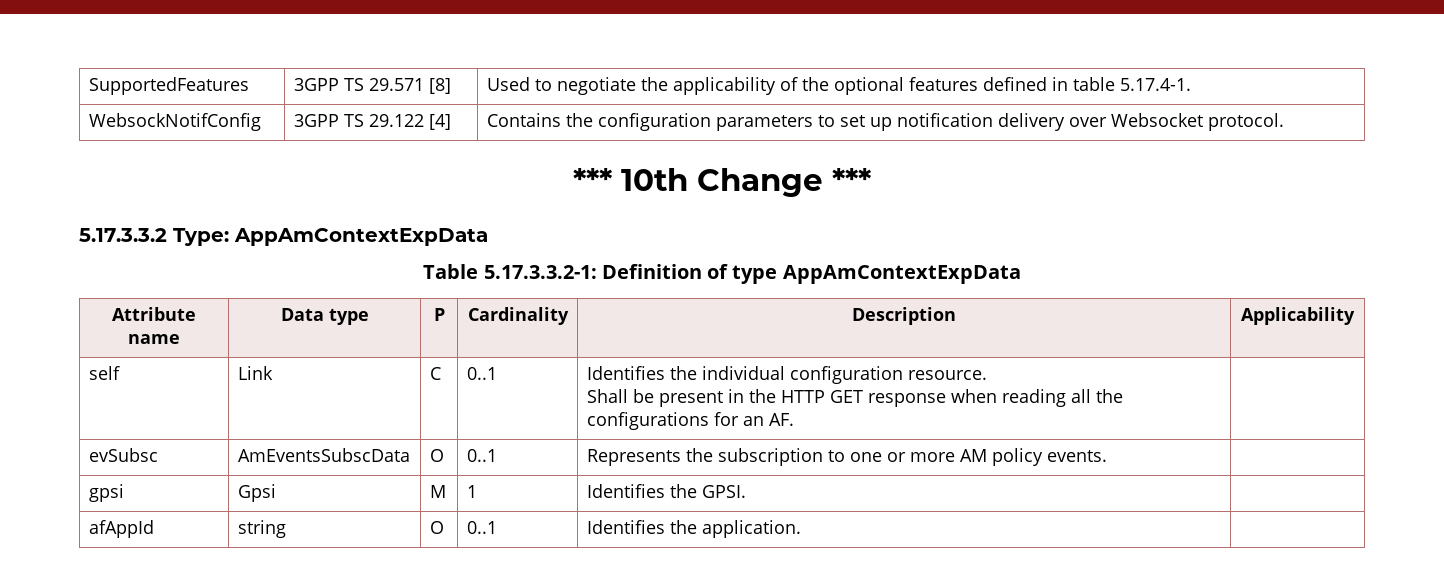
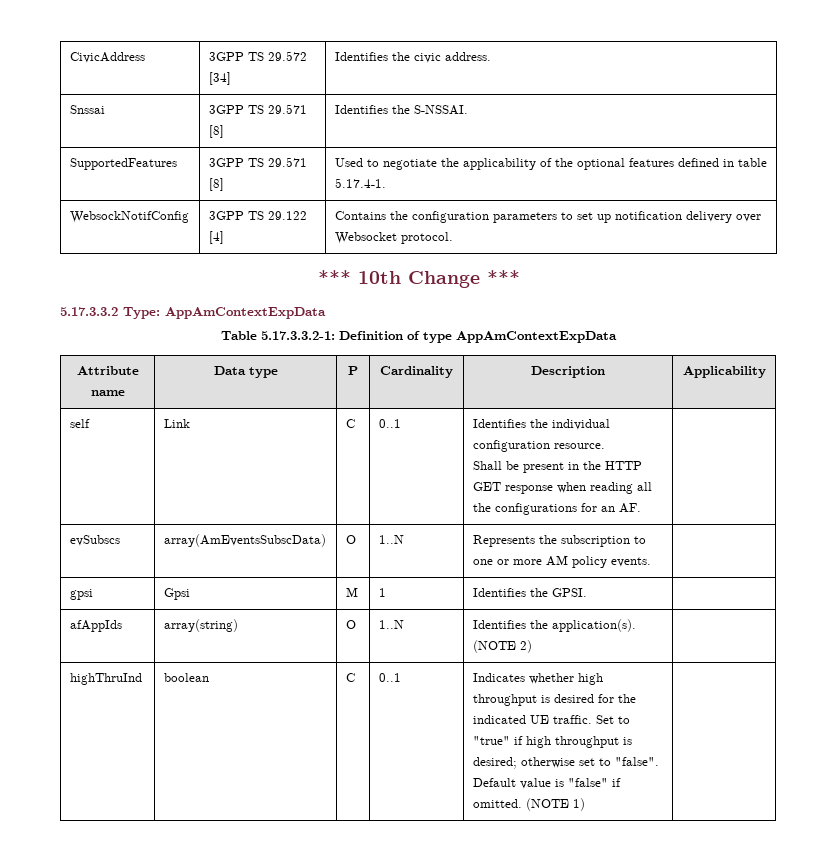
+ CivicAddress | 3GPP TS 29.572 [34] | Identifies the civic address.
+ Snssai | 3GPP TS 29.571 [8] | Identifies the S-NSSAI.
- evSubsc | AmEventsSubscData | O | 0..1 | Represents the subscription to one or more AM policy events. |
+ evSubscs | array(AmEventsSubscData) | O | 1..N | Represents the subscription to one or more AM policy events. |
- afAppId | string | O | 0..1 | Identifies the application. |
+ afAppIds | array(string) | O | 1..N | Identifies the application(s). (NOTE 2) |
+ highThruInd | boolean | C | 0..1 | Indicates whether high throughput is desired for the indicated UE traffic. Set to "true" if high throughput is desired; otherwise set to "false". Default value is "false" if omitted. (NOTE 1) |

